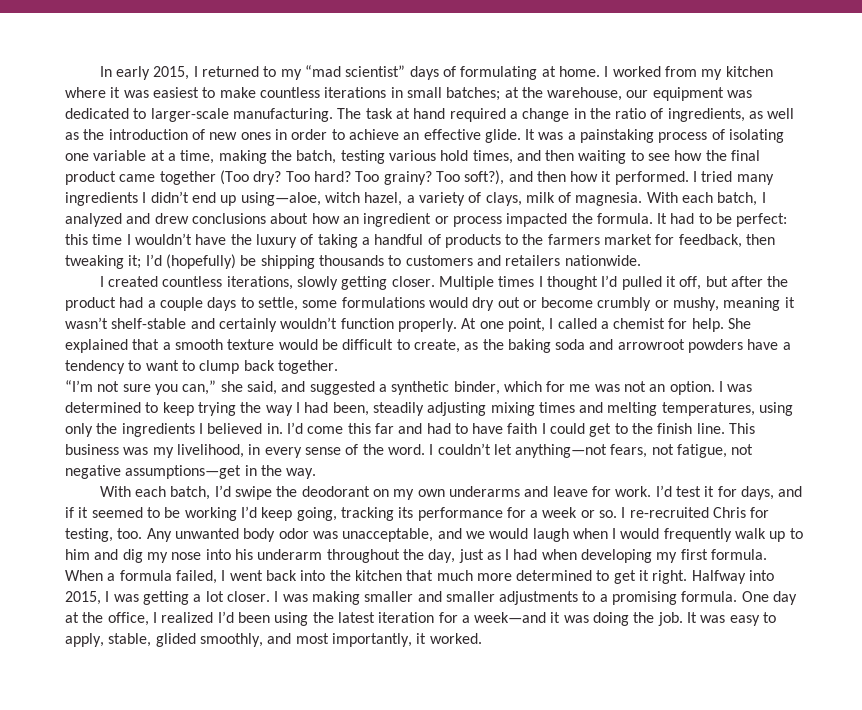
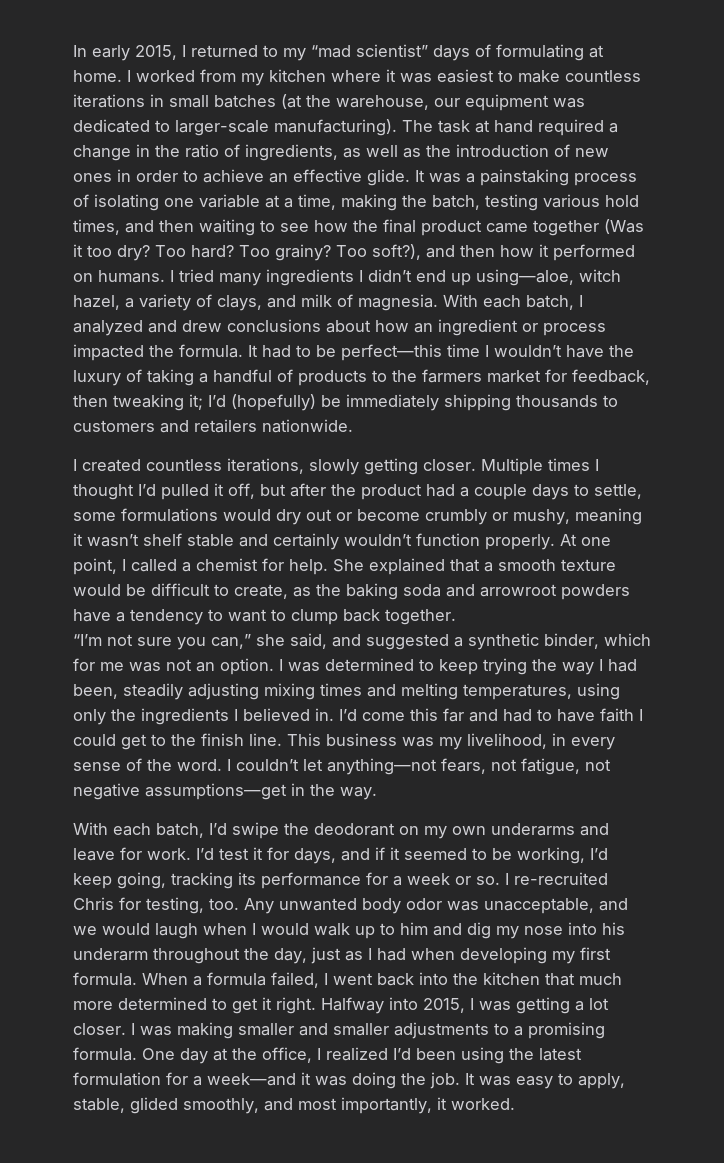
- I worked from my kitchen where it was easiest to make countless iterations in small batches; at the warehouse, our equipment was dedicated to larger-scale manufacturing.
+ I worked from my kitchen where it was easiest to make countless iterations in small batches (at the warehouse, our equipment was dedicated to larger-scale manufacturing).
- It was a painstaking process of isolating one variable at a time, making the batch, testing various hold times, and then waiting to see how the final product came together (Too dry?
+ It was a painstaking process of isolating one variable at a time, making the batch, testing various hold times, and then waiting to see how the final product came together (Was it too dry?
- Too soft?), and then how it performed.
+ Too soft?), and then how it performed on humans.
- I tried many ingredients I didn’t end up using—aloe, witch hazel, a variety of clays, milk of magnesia.
+ I tried many ingredients I didn’t end up using—aloe, witch hazel, a variety of clays, and milk of magnesia.
- It had to be perfect: this time I wouldn’t have the luxury of taking a handful of products to the farmers market for feedback, then tweaking it; I’d (hopefully) be shipping thousands to customers and retailers nationwide.
+ It had to be perfect—this time I wouldn’t have the luxury of taking a handful of products to the farmers market for feedback, then tweaking it; I’d (hopefully) be immediately shipping thousands to customers and retailers nationwide.
- Multiple times I thought I’d pulled it off, but after the product had a couple days to settle, some formulations would dry out or become crumbly or mushy, meaning it wasn’t shelf-stable and certainly wouldn’t function properly.
+ Multiple times I thought I’d pulled it off, but after the product had a couple days to settle, some formulations would dry out or become crumbly or mushy, meaning it wasn’t shelf stable and certainly wouldn’t function properly.
- I’d test it for days, and if it seemed to be working I’d keep going, tracking its performance for a week or so.
+ I’d test it for days, and if it seemed to be working, I’d keep going, tracking its performance for a week or so.
- Any unwanted body odor was unacceptable, and we would laugh when I would frequently walk up to him and dig my nose into his underarm throughout the day, just as I had when developing my first formula.
+ Any unwanted body odor was unacceptable, and we would laugh when I would walk up to him and dig my nose into his underarm throughout the day, just as I had when developing my first formula.
- One day at the office, I realized I’d been using the latest iteration for a week—and it was doing the job.
+ One day at the office, I realized I’d been using the latest formulation for a week—and it was doing the job.

